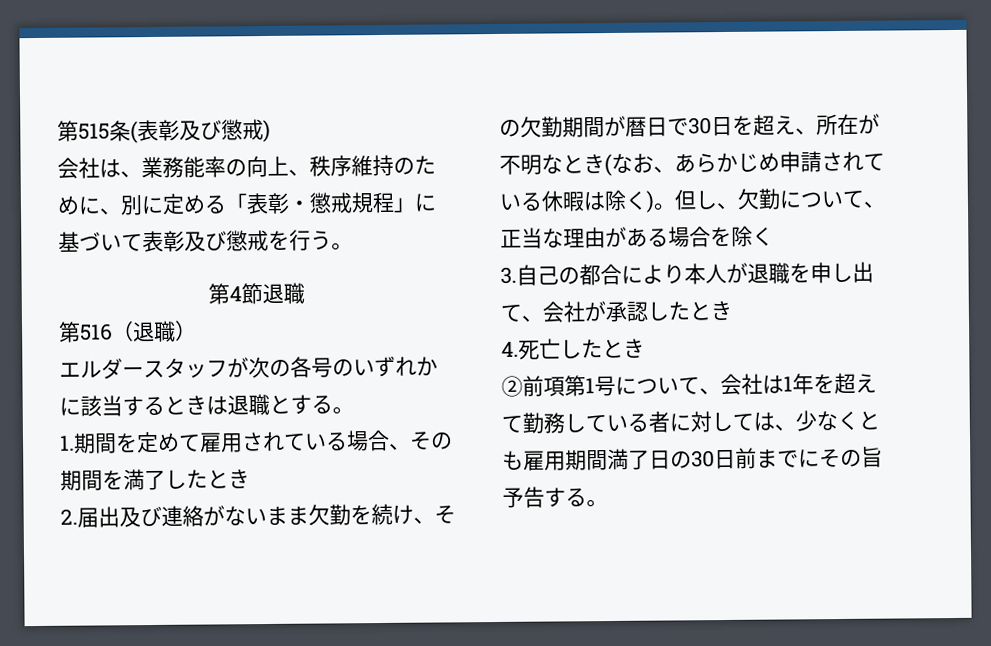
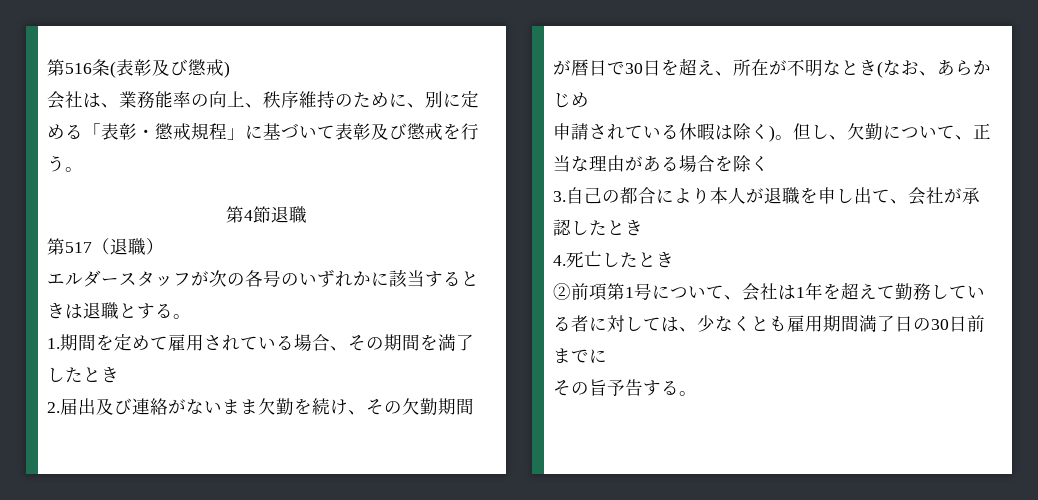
- 第515条(表彰及び懲戒)
+ 第516条(表彰及び懲戒)
- 第516（退職）
+ 第517（退職）
- 2.届出及び連絡がないまま欠勤を続け、その欠勤期間が暦日で30日を超え、所在が不明なとき(なお、あらかじめ申請されている休暇は除く)。
+ 2.届出及び連絡がないまま欠勤を続け、その欠勤期間が暦日で30日を超え、所在が不明なとき(なお、あらかじめ
+ 申請されている休暇は除く)。
- ②前項第1号について、会社は1年を超えて勤務している者に対しては、少なくとも雇用期間満了日の30日前までにその旨予告する。
+ ②前項第1号について、会社は1年を超えて勤務している者に対しては、少なくとも雇用期間満了日の30日前までに
+ その旨予告する。

